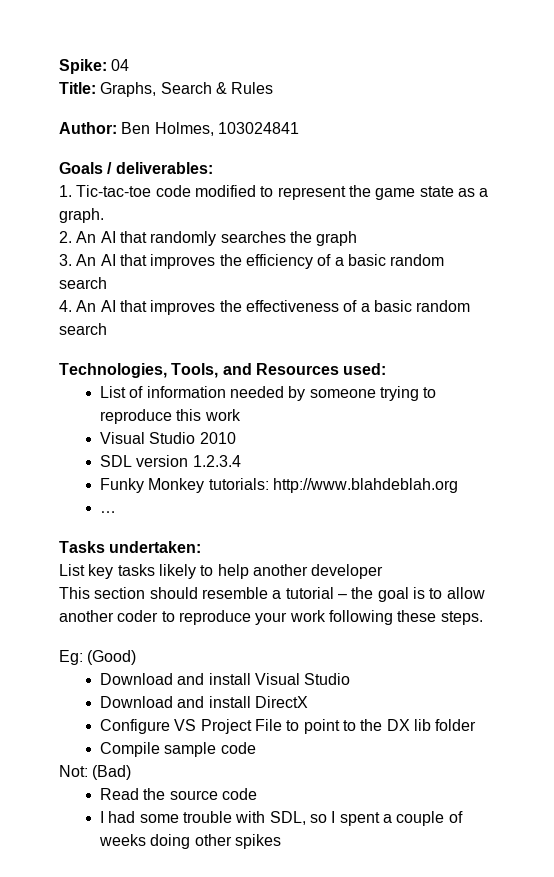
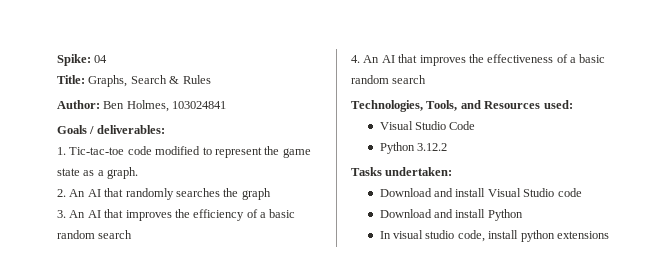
- List of information needed by someone trying to reproduce this work
- Visual Studio 2010
- SDL version 1.2.3.4
- Funky Monkey tutorials: http://www.blahdeblah.org
- …
+ Visual Studio Code
+ Python 3.12.2
  Tasks undertaken:
- List key tasks likely to help another developer
- This section should resemble a tutorial – the goal is to allow another coder to reproduce your work following these steps.
- Eg: (Good)
- Download and install Visual Studio
- Download and install DirectX
- Configure VS Project File to point to the DX lib folder
- Compile sample code
- Not: (Bad)
- Read the source code
- I had some trouble with SDL, so I spent a couple of weeks doing other spikes
+ Download and install Visual Studio code
+ Download and install Python
+ In visual studio code, install python extensions

